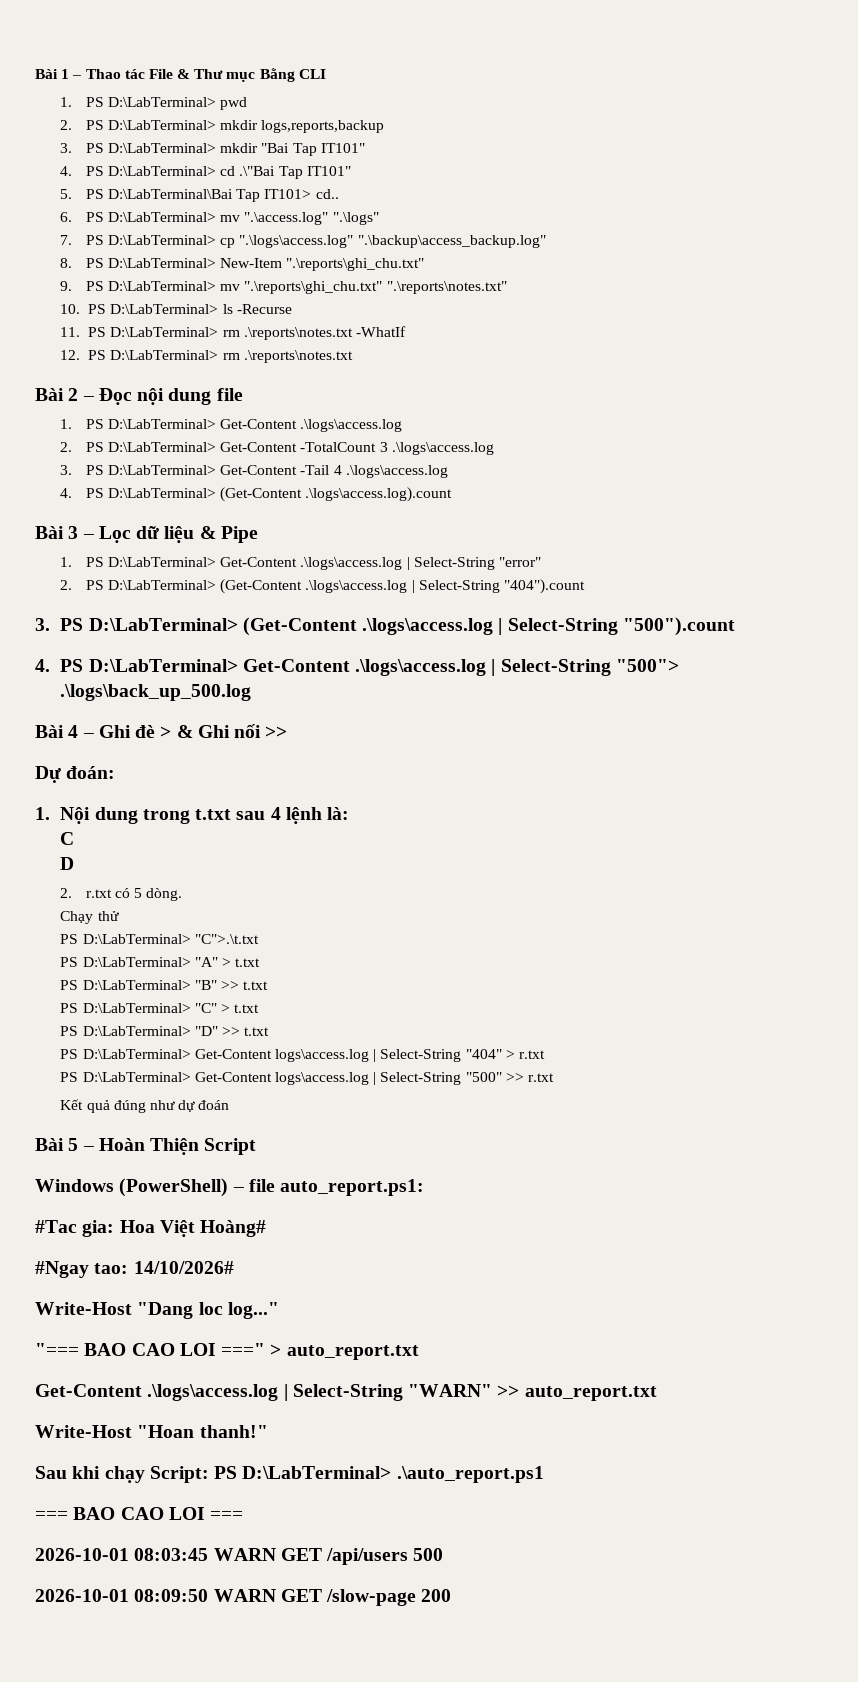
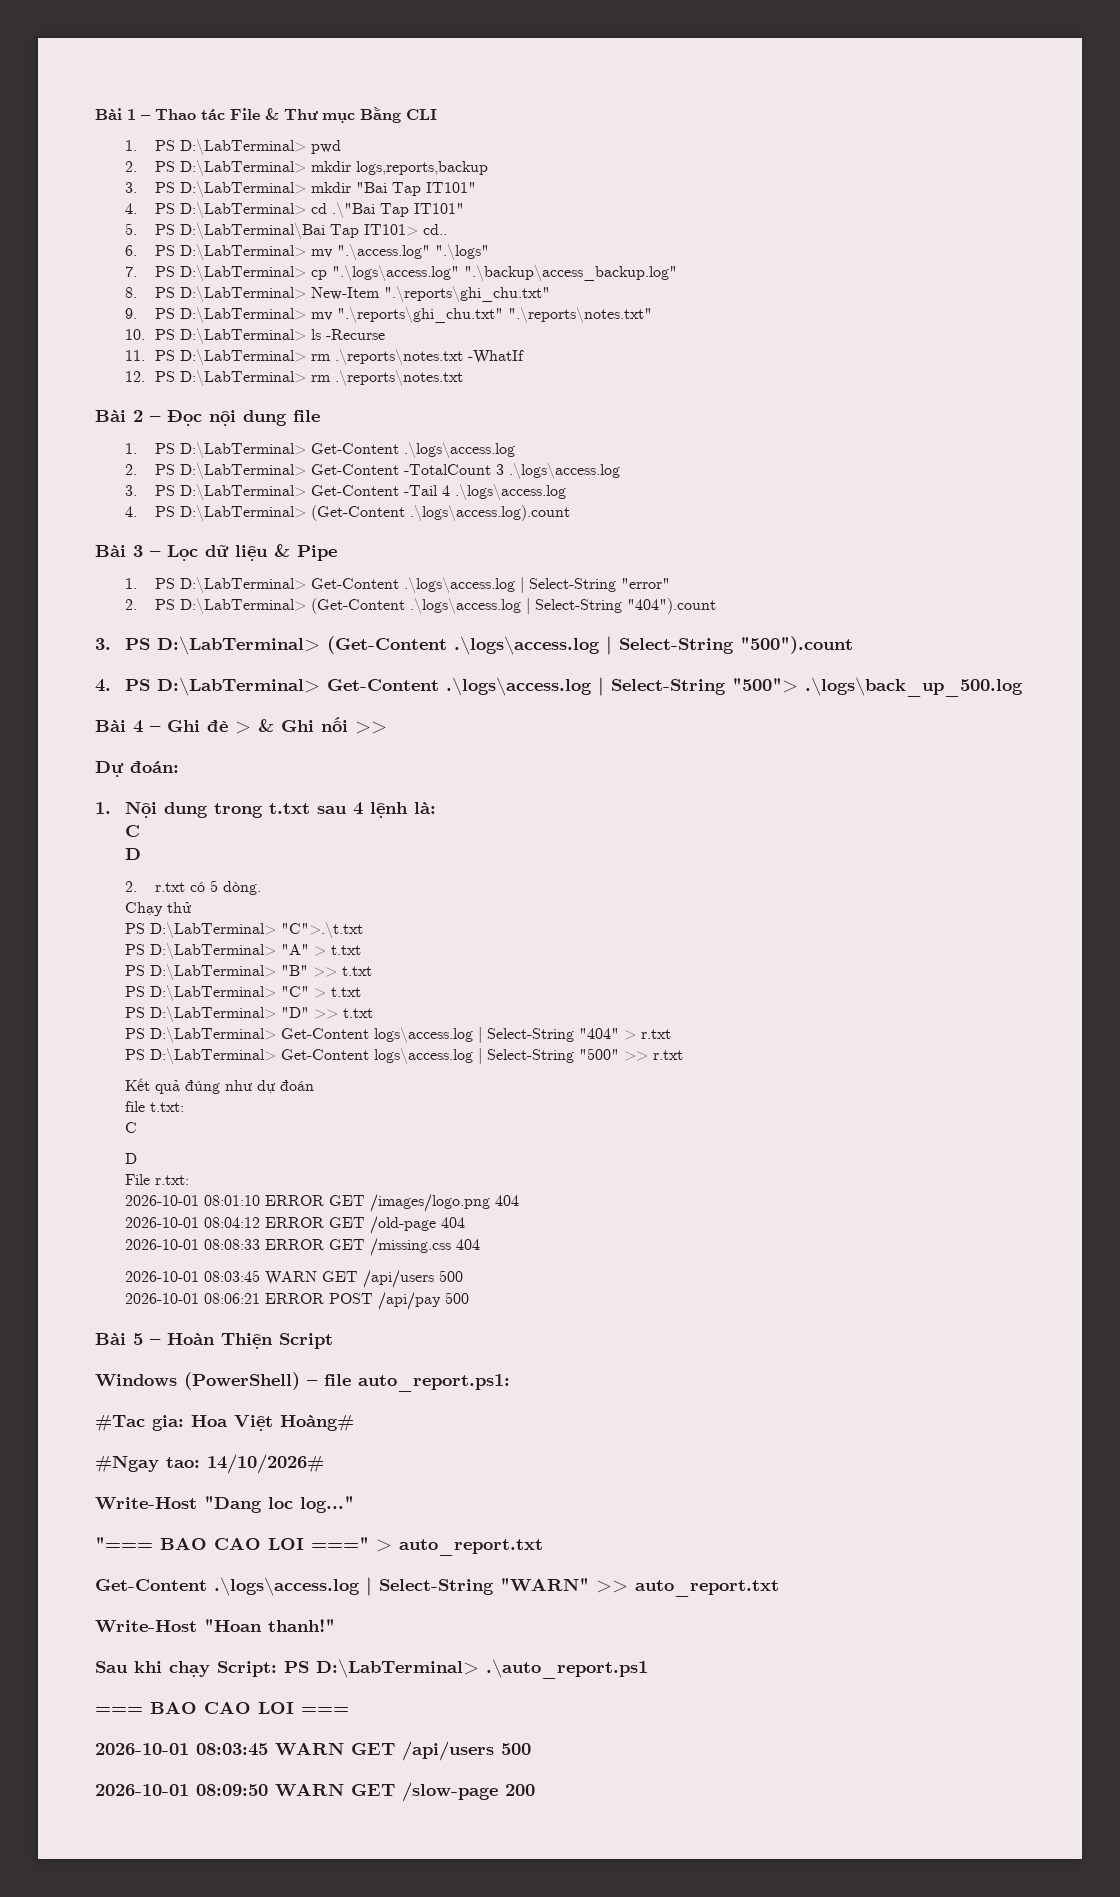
+ file t.txt:
+ C
+ D
+ File r.txt:
+ 2026-10-01 08:01:10 ERROR GET /images/logo.png 404
+ 2026-10-01 08:04:12 ERROR GET /old-page 404
+ 2026-10-01 08:08:33 ERROR GET /missing.css 404
+ 2026-10-01 08:03:45 WARN GET /api/users 500
+ 2026-10-01 08:06:21 ERROR POST /api/pay 500

